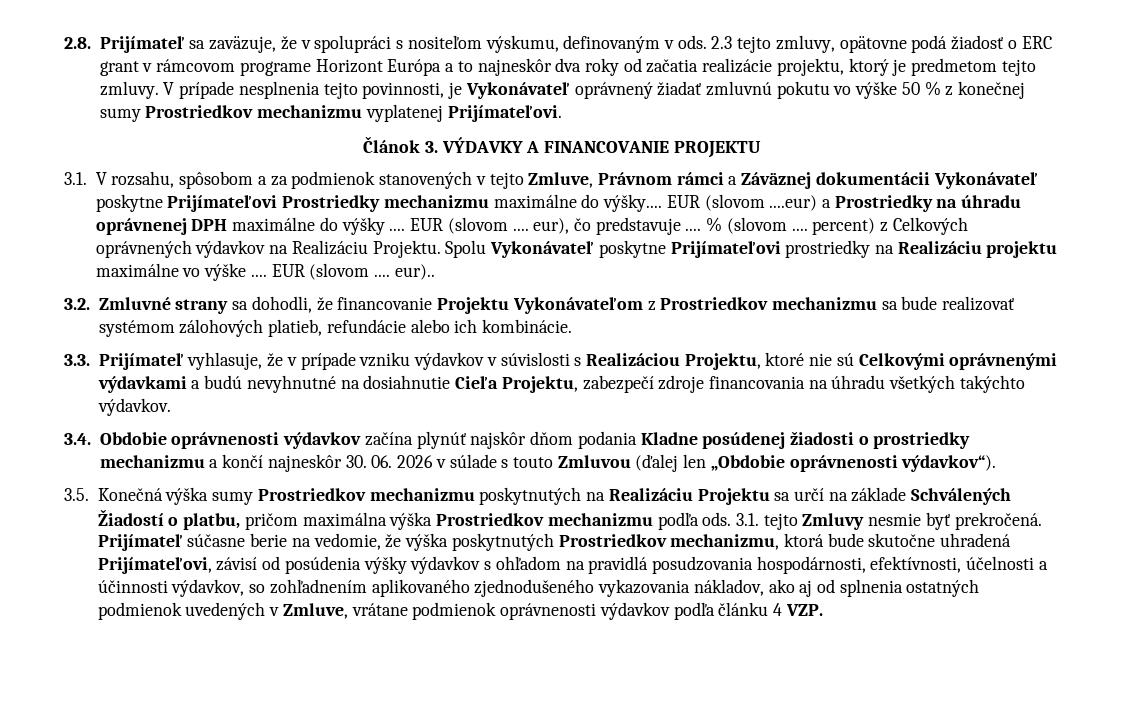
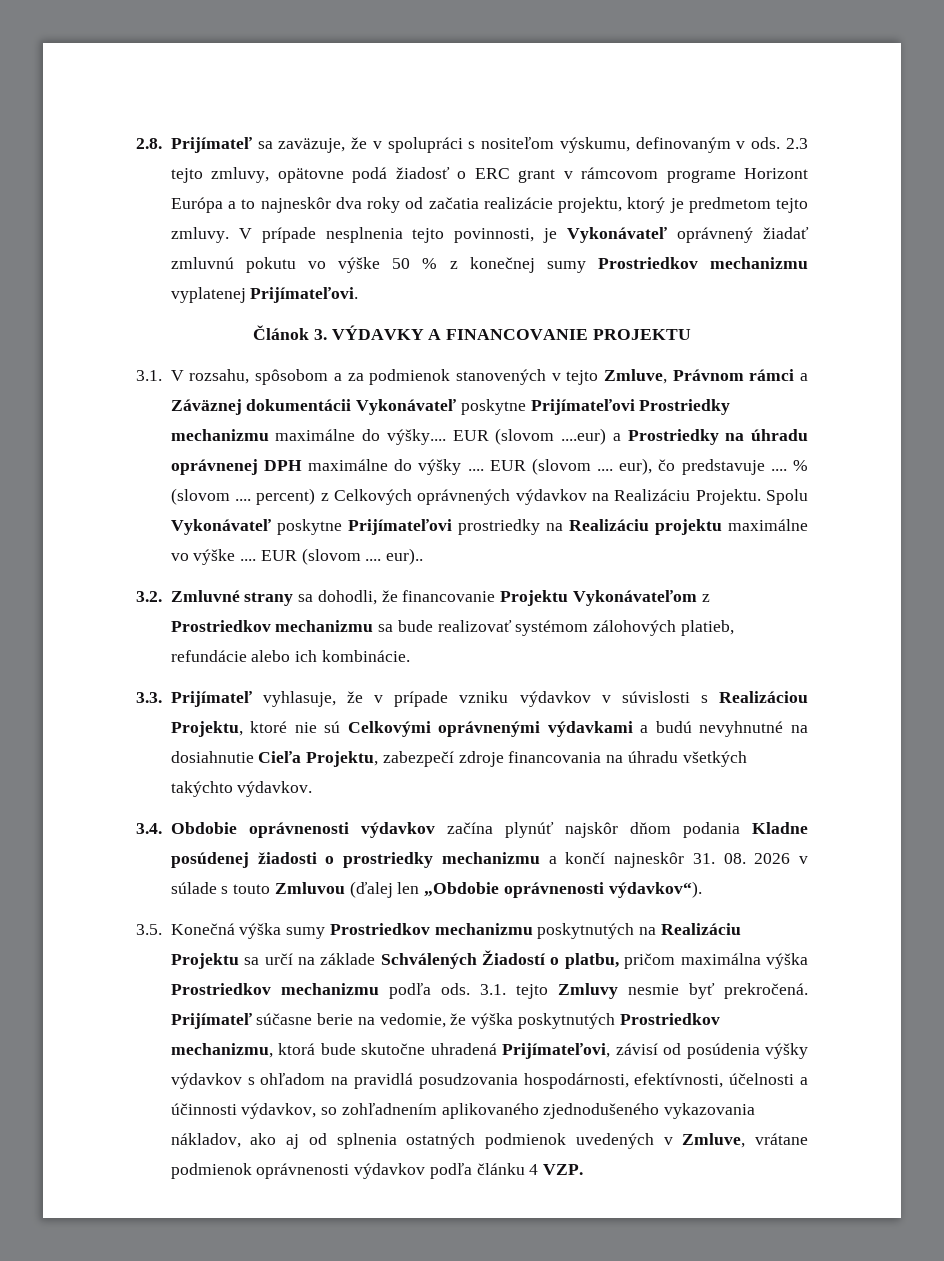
- 3.4. Obdobie oprávnenosti výdavkov začína plynúť najskôr dňom podania Kladne posúdenej žiadosti o prostriedky mechanizmu a končí najneskôr 30. 06. 2026 v súlade s touto Zmluvou (ďalej len „Obdobie oprávnenosti výdavkov“).
+ 3.4. Obdobie oprávnenosti výdavkov začína plynúť najskôr dňom podania Kladne posúdenej žiadosti o prostriedky mechanizmu a končí najneskôr 31. 08. 2026 v súlade s touto Zmluvou (ďalej len „Obdobie oprávnenosti výdavkov“).

